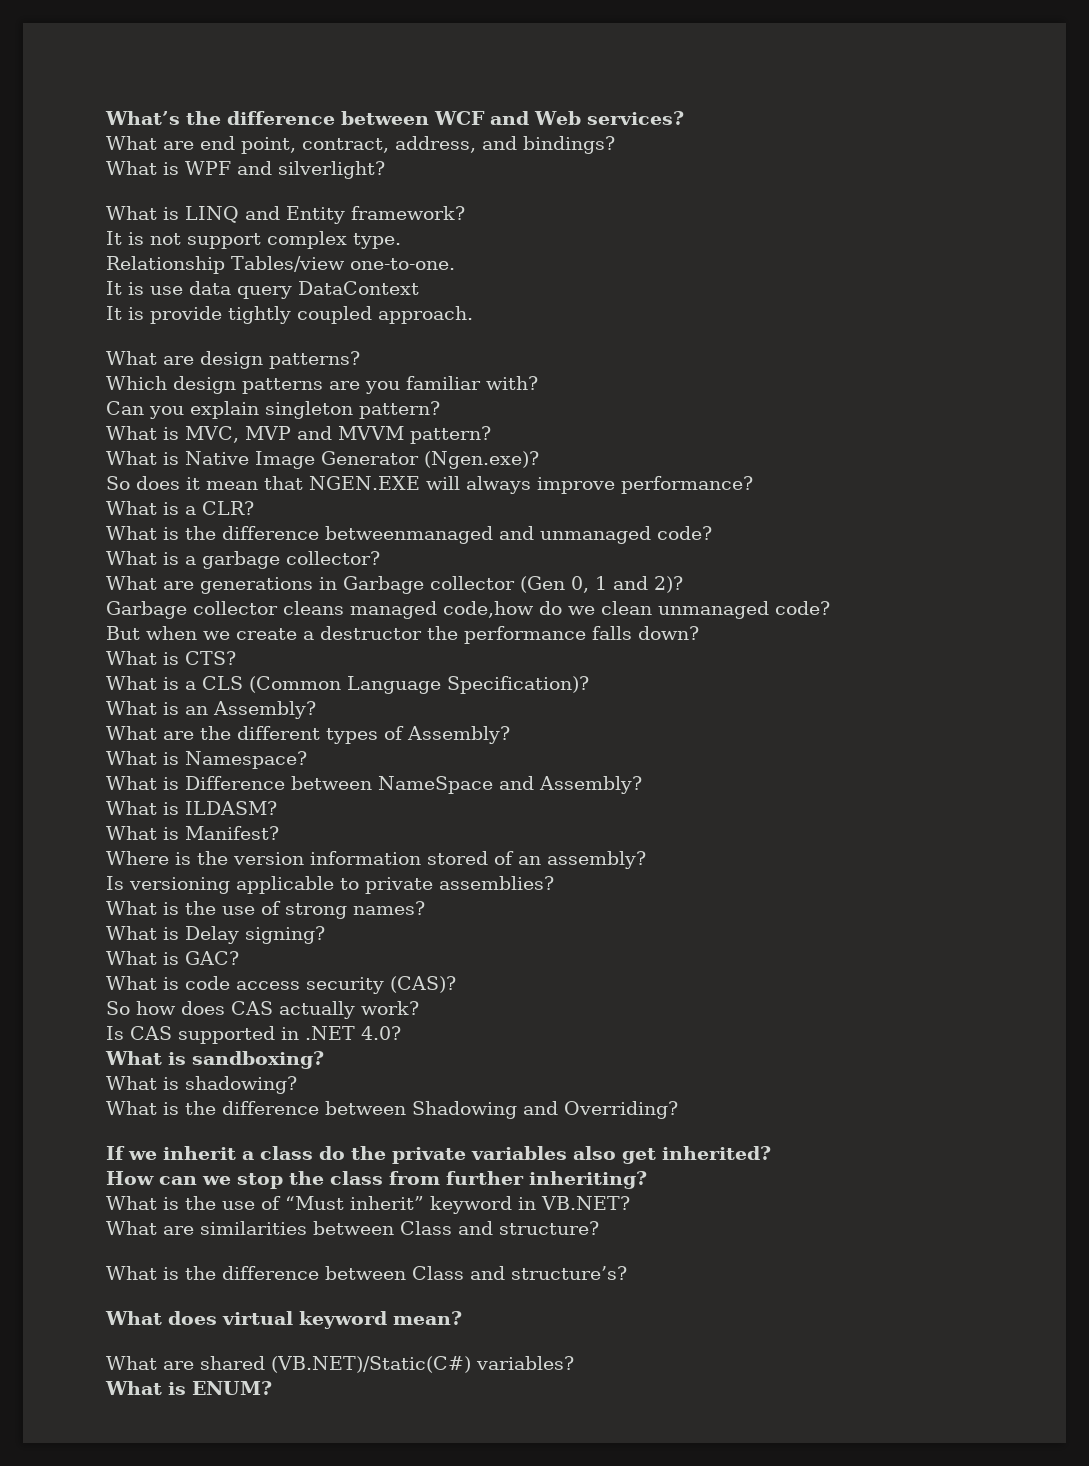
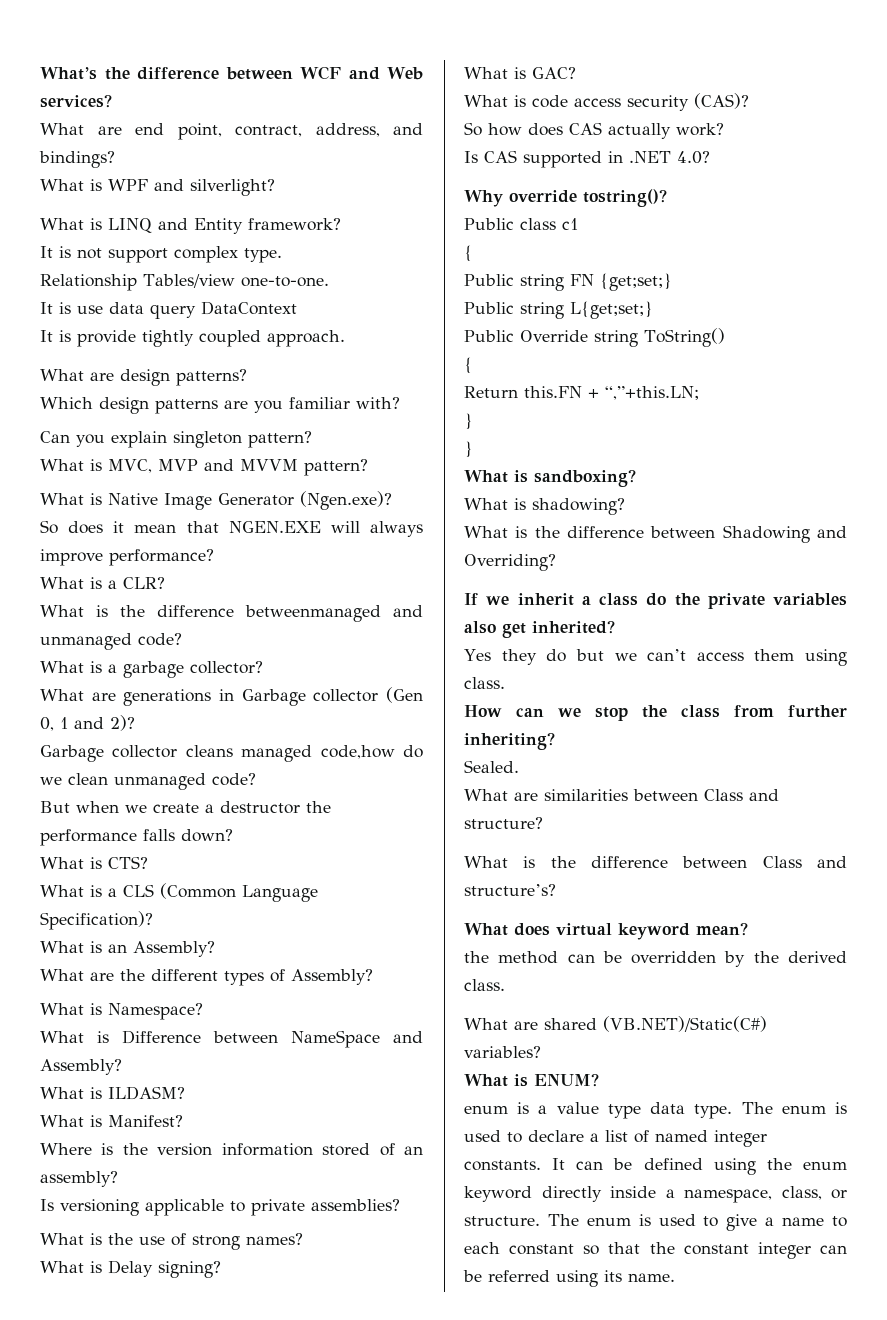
+ Why override tostring()?
+ Public class c1
+ {
+ Public string FN {get;set;}
+ Public string L{get;set;}
+ Public Override string ToString()
+ {
+ Return this.FN + “,”+this.LN;
+ }
+ }
+ Yes they do but we can’t access them using class.
- What is the use of “Must inherit” keyword in VB.NET?
+ Sealed.
+ the method can be overridden by the derived class.
+ enum is a value type data type. The enum is used to declare a list of named integer constants. It can be defined using the enum keyword directly inside a namespace, class, or structure. The enum is used to give a name to each constant so that the constant integer can be referred using its name.

